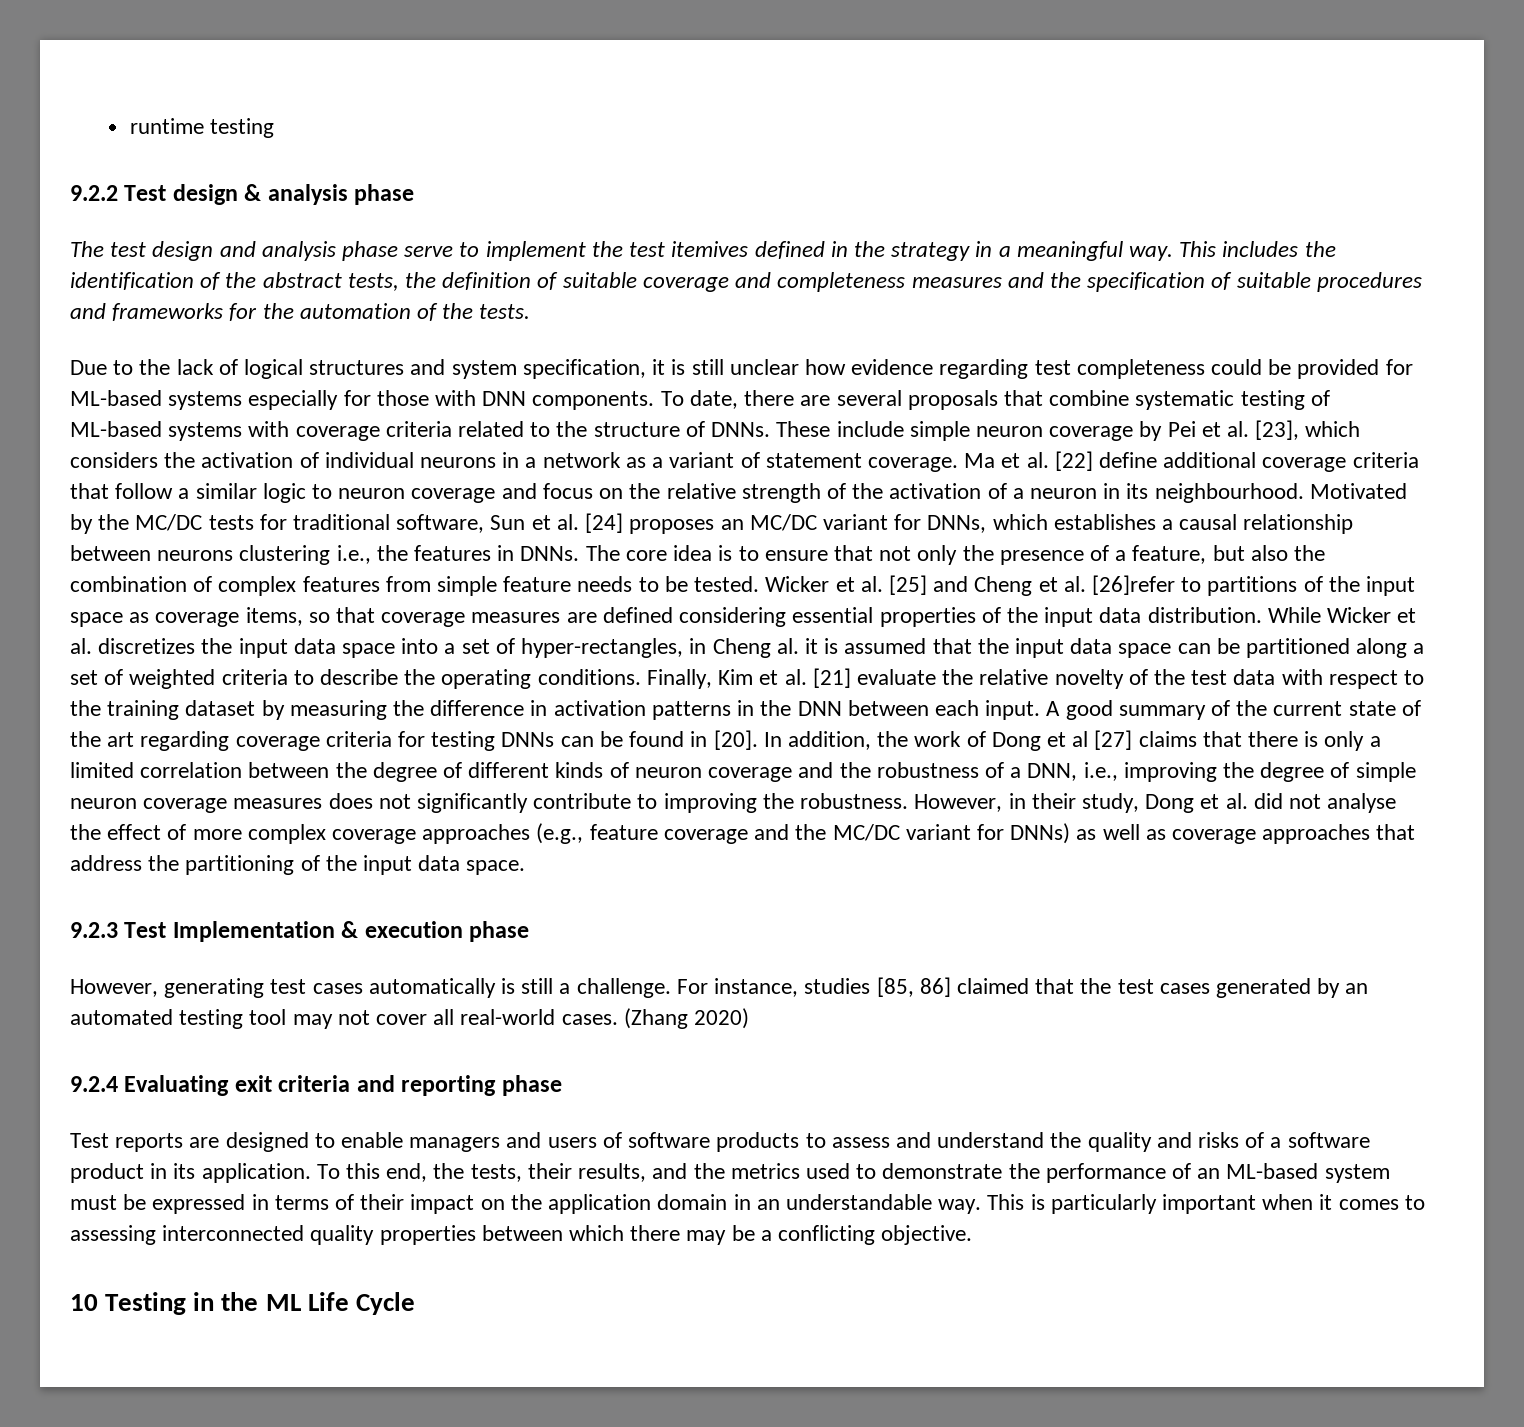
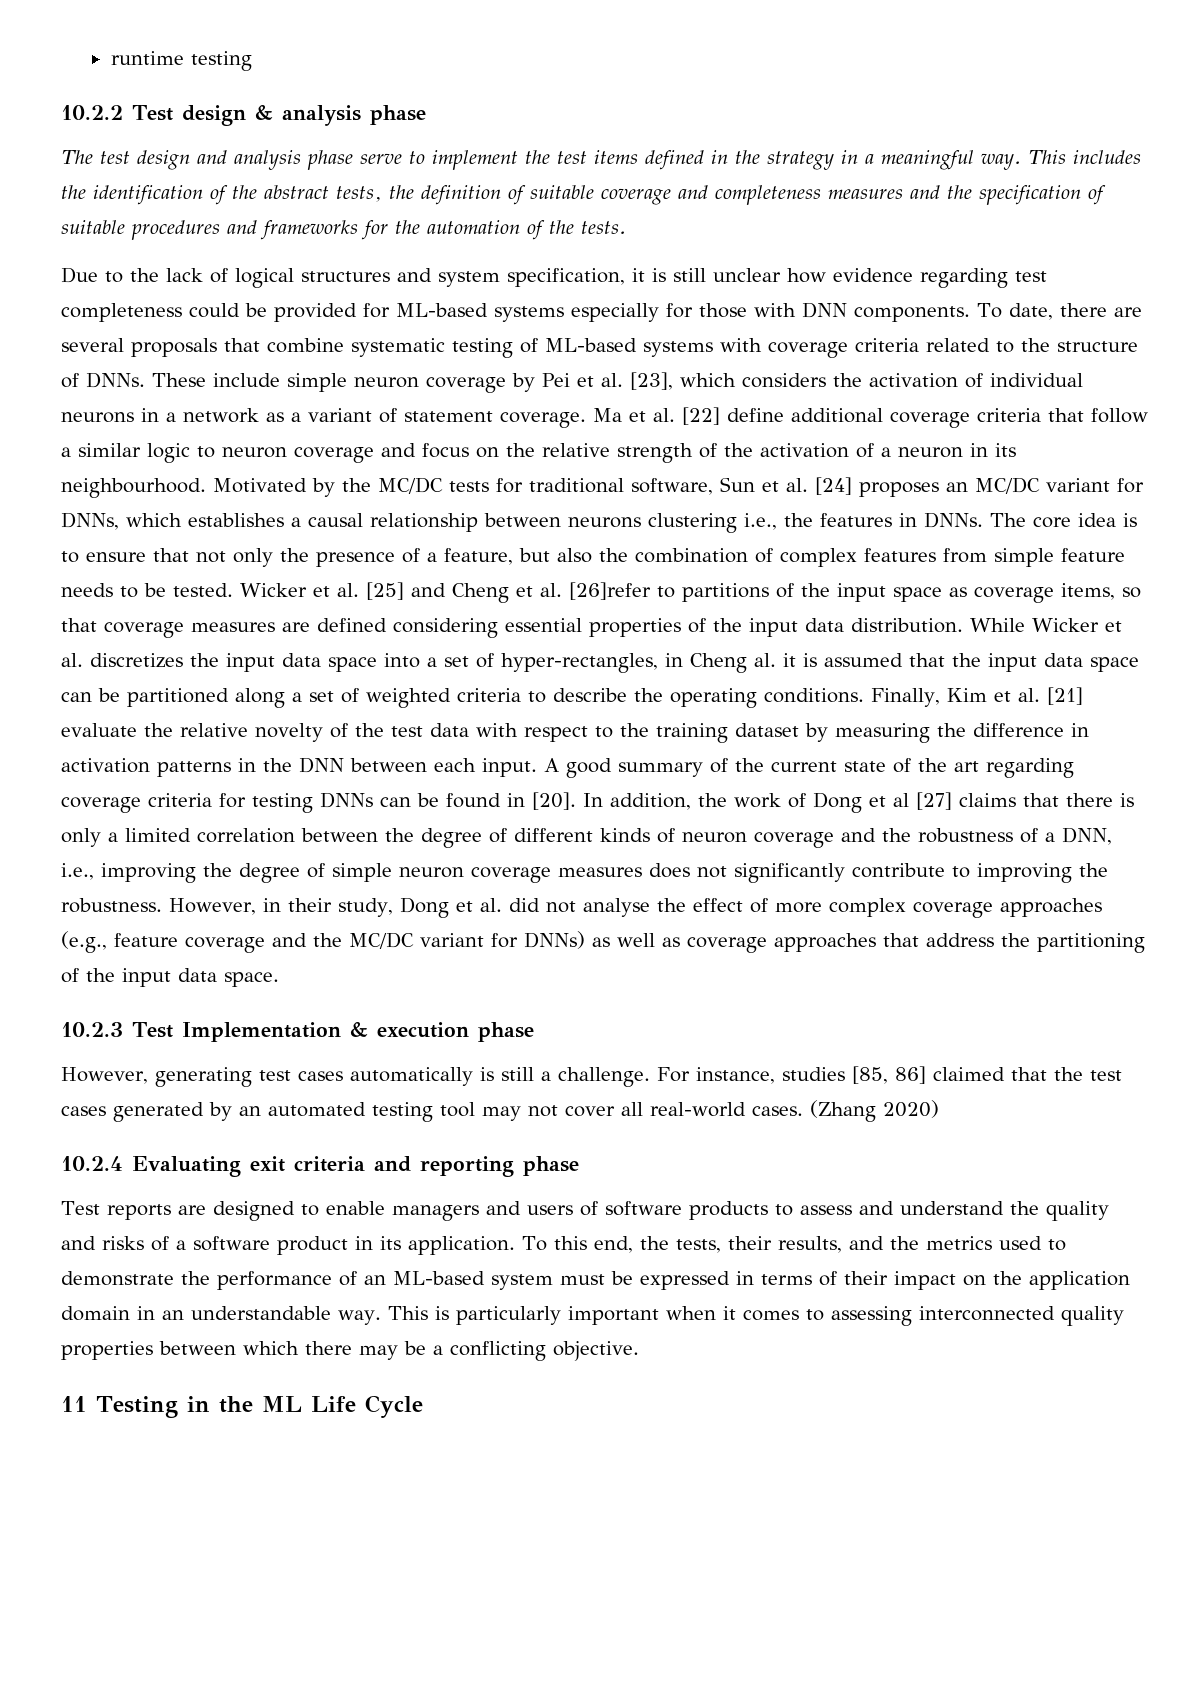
- 9.2.2 Test design & analysis phase
+ 10.2.2 Test design & analysis phase
- The test design and analysis phase serve to implement the test itemives defined in the strategy in a meaningful way.
+ The test design and analysis phase serve to implement the test items defined in the strategy in a meaningful way.
- 9.2.3 Test Implementation & execution phase
+ 10.2.3 Test Implementation & execution phase
- 9.2.4 Evaluating exit criteria and reporting phase
+ 10.2.4 Evaluating exit criteria and reporting phase
- 10 Testing in the ML Life Cycle
+ 11 Testing in the ML Life Cycle

